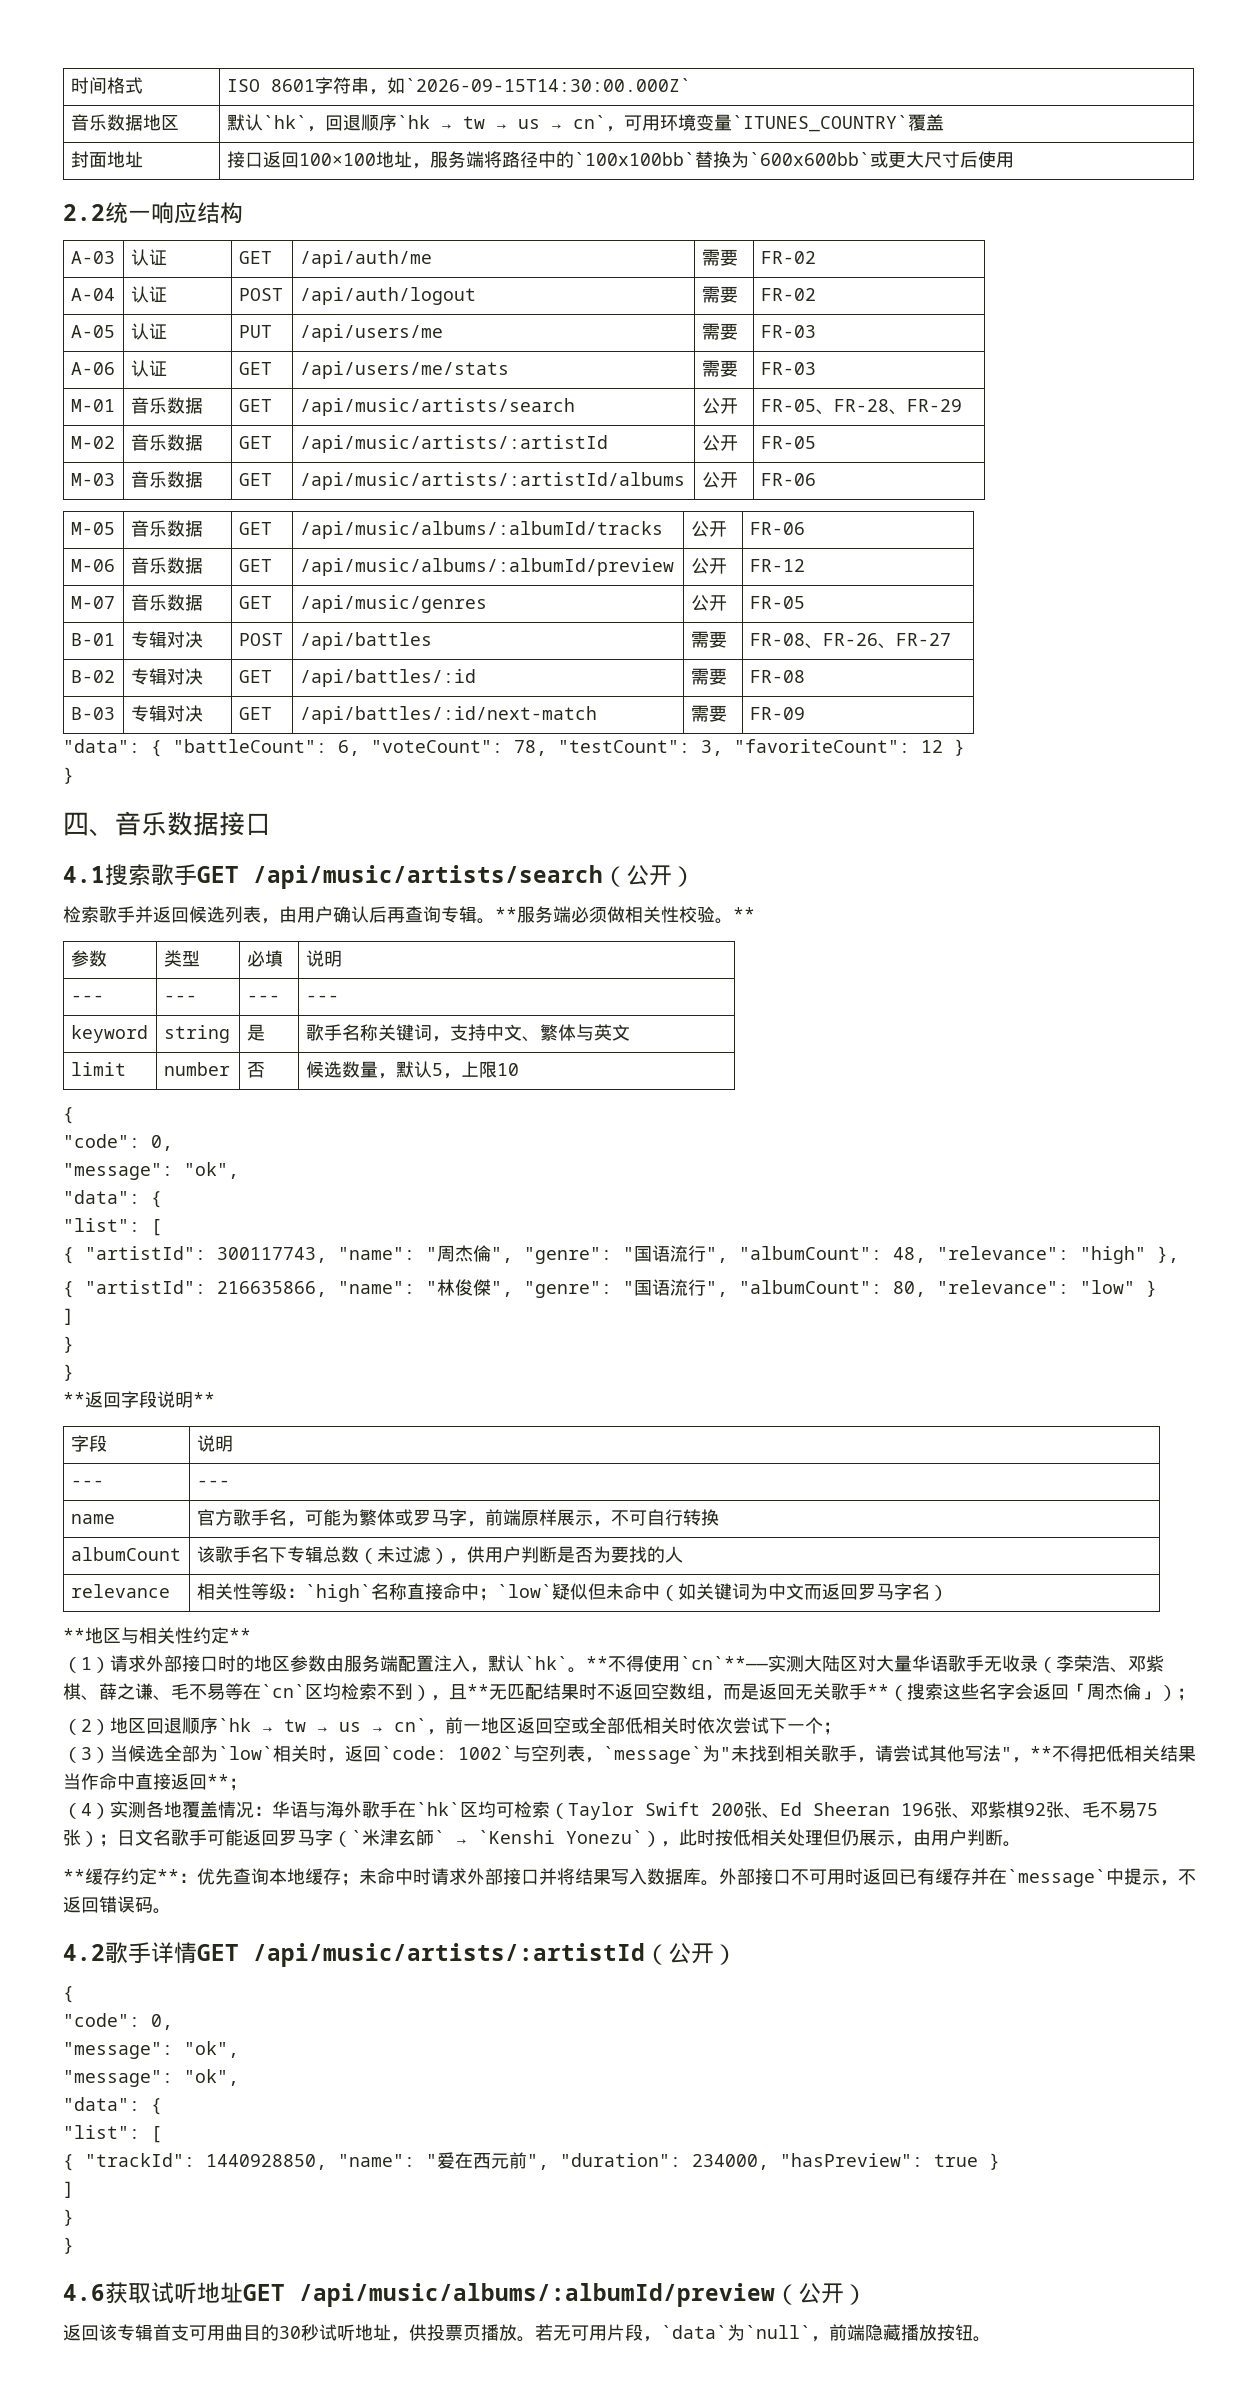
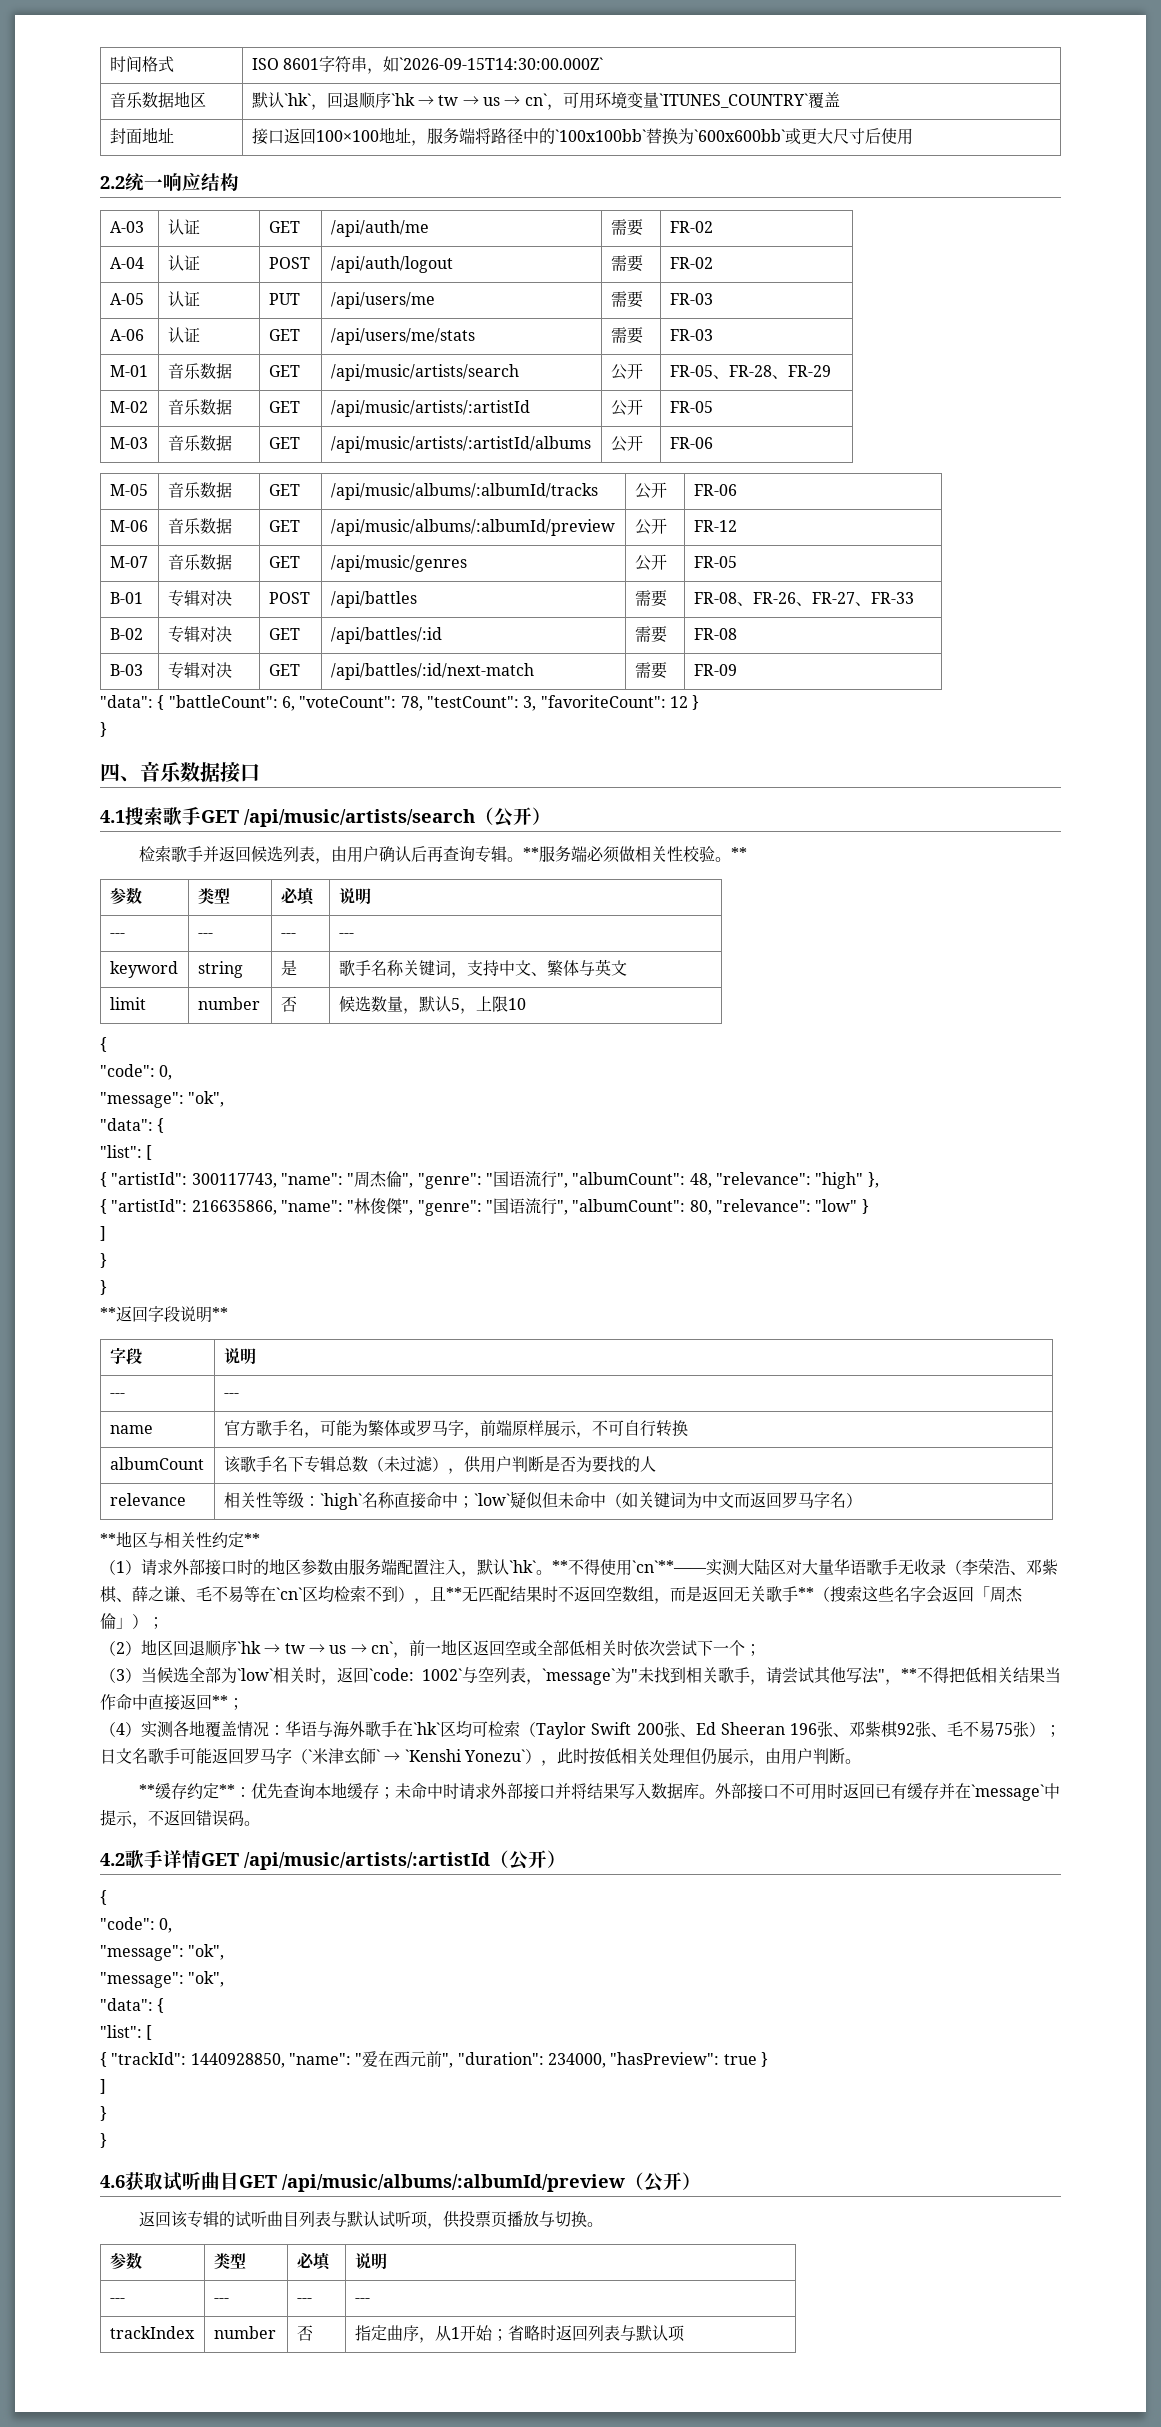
- B-01 | 专辑对决 | POST | /api/battles | 需要 | FR-08、FR-26、FR-27
+ B-01 | 专辑对决 | POST | /api/battles | 需要 | FR-08、FR-26、FR-27、FR-33
- 4.6获取试听地址GET /api/music/albums/:albumId/preview（公开）
+ 4.6获取试听曲目GET /api/music/albums/:albumId/preview（公开）
- 返回该专辑首支可用曲目的30秒试听地址，供投票页播放。若无可用片段，`data`为`null`，前端隐藏播放按钮。
+ 返回该专辑的试听曲目列表与默认试听项，供投票页播放与切换。
+ 参数 | 类型 | 必填 | 说明
+ --- | --- | --- | ---
+ trackIndex | number | 否 | 指定曲序，从1开始；省略时返回列表与默认项

